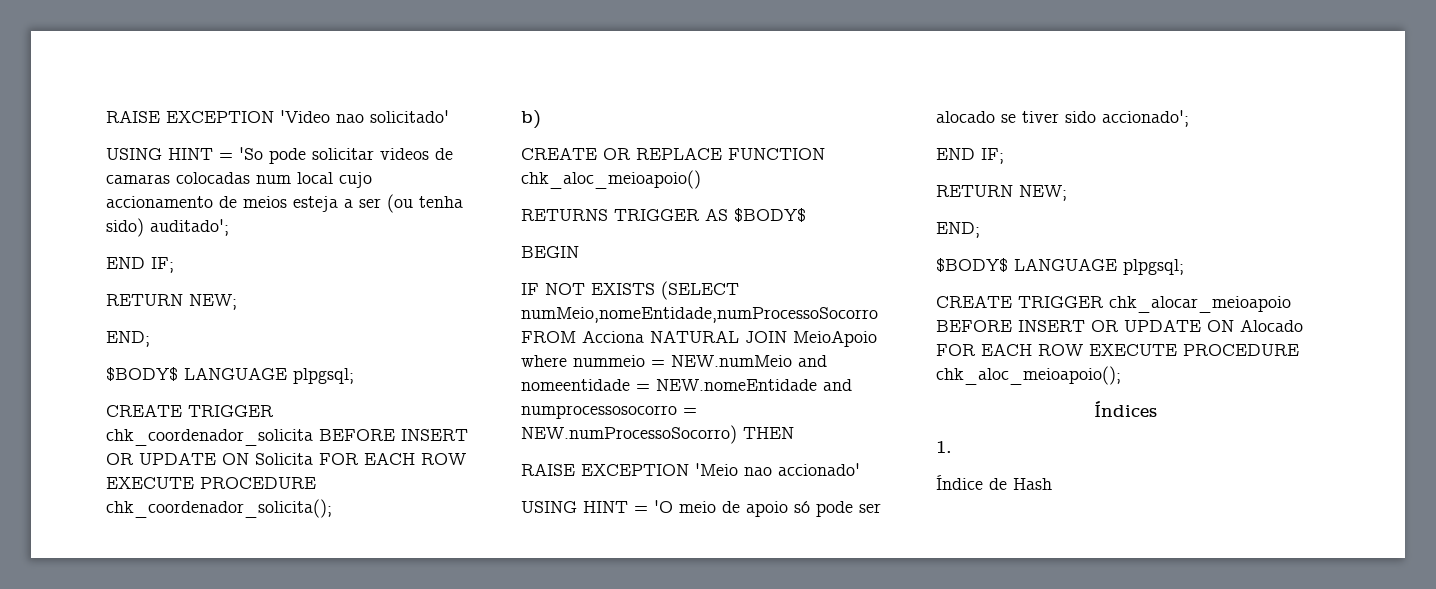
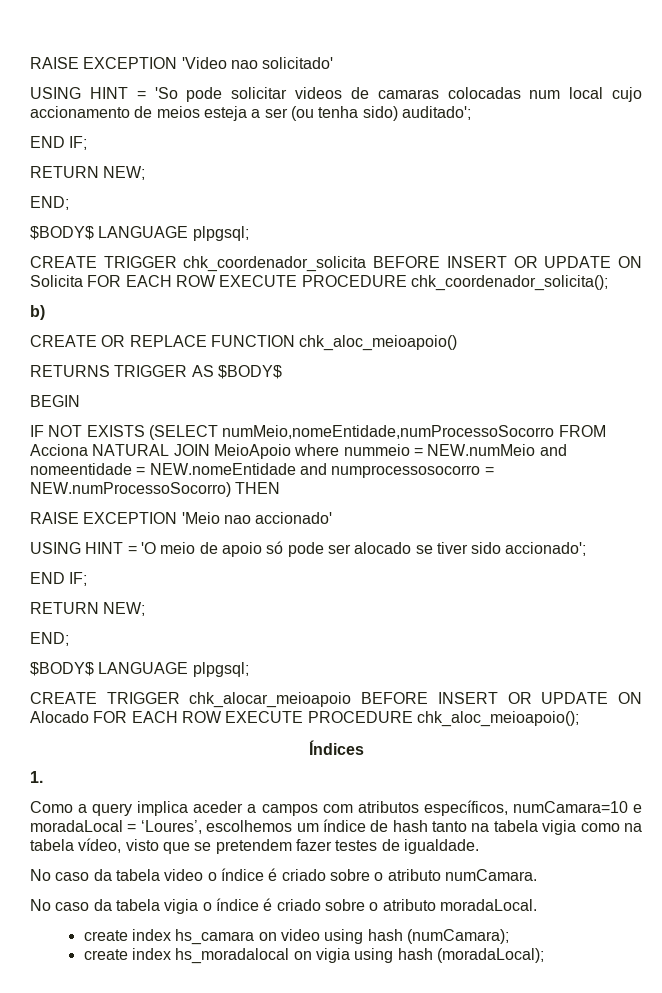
- Índice de Hash
+ Como a query implica aceder a campos com atributos específicos, numCamara=10 e moradaLocal = ‘Loures’, escolhemos um índice de hash tanto na tabela vigia como na tabela vídeo, visto que se pretendem fazer testes de igualdade.
+ No caso da tabela video o índice é criado sobre o atributo numCamara.
+ No caso da tabela vigia o índice é criado sobre o atributo moradaLocal.
+ create index hs_camara on video using hash (numCamara);
+ create index hs_moradalocal on vigia using hash (moradaLocal);

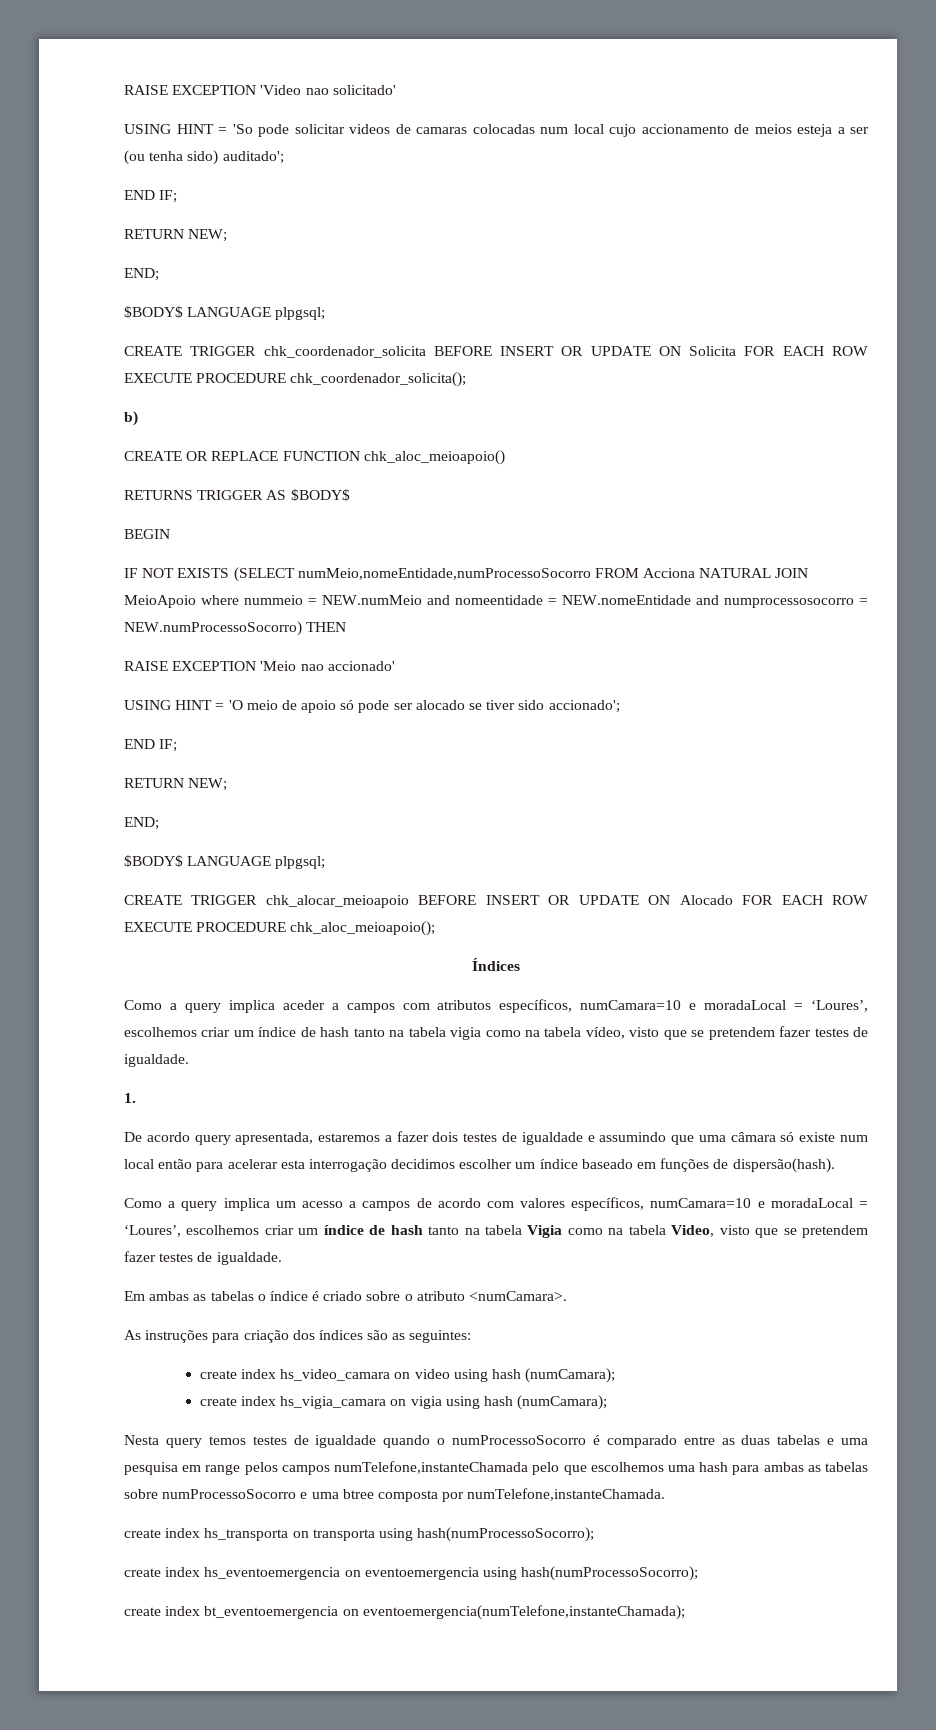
- 1.
- Como a query implica aceder a campos com atributos específicos, numCamara=10 e moradaLocal = ‘Loures’, escolhemos um índice de hash tanto na tabela vigia como na tabela vídeo, visto que se pretendem fazer testes de igualdade.
+ Como a query implica aceder a campos com atributos específicos, numCamara=10 e moradaLocal = ‘Loures’, escolhemos criar um índice de hash tanto na tabela vigia como na tabela vídeo, visto que se pretendem fazer testes de igualdade.
- No caso da tabela video o índice é criado sobre o atributo numCamara.
- No caso da tabela vigia o índice é criado sobre o atributo moradaLocal.
- create index hs_camara on video using hash (numCamara);
+ 1.
+ De acordo query apresentada, estaremos a fazer dois testes de igualdade e assumindo que uma câmara só existe num local então para acelerar esta interrogação decidimos escolher um índice baseado em funções de dispersão(hash).
+ Como a query implica um acesso a campos de acordo com valores específicos, numCamara=10 e moradaLocal = ‘Loures’, escolhemos criar um índice de hash tanto na tabela Vigia como na tabela Video, visto que se pretendem fazer testes de igualdade.
+ Em ambas as tabelas o índice é criado sobre o atributo <numCamara>.
+ As instruções para criação dos índices são as seguintes:
+ create index hs_video_camara on video using hash (numCamara);
- create index hs_moradalocal on vigia using hash (moradaLocal);
+ create index hs_vigia_camara on vigia using hash (numCamara);
+ Nesta query temos testes de igualdade quando o numProcessoSocorro é comparado entre as duas tabelas e uma pesquisa em range pelos campos numTelefone,instanteChamada pelo que escolhemos uma hash para ambas as tabelas sobre numProcessoSocorro e uma btree composta por numTelefone,instanteChamada.
+ create index hs_transporta on transporta using hash(numProcessoSocorro);
+ create index hs_eventoemergencia on eventoemergencia using hash(numProcessoSocorro);
+ create index bt_eventoemergencia on eventoemergencia(numTelefone,instanteChamada);

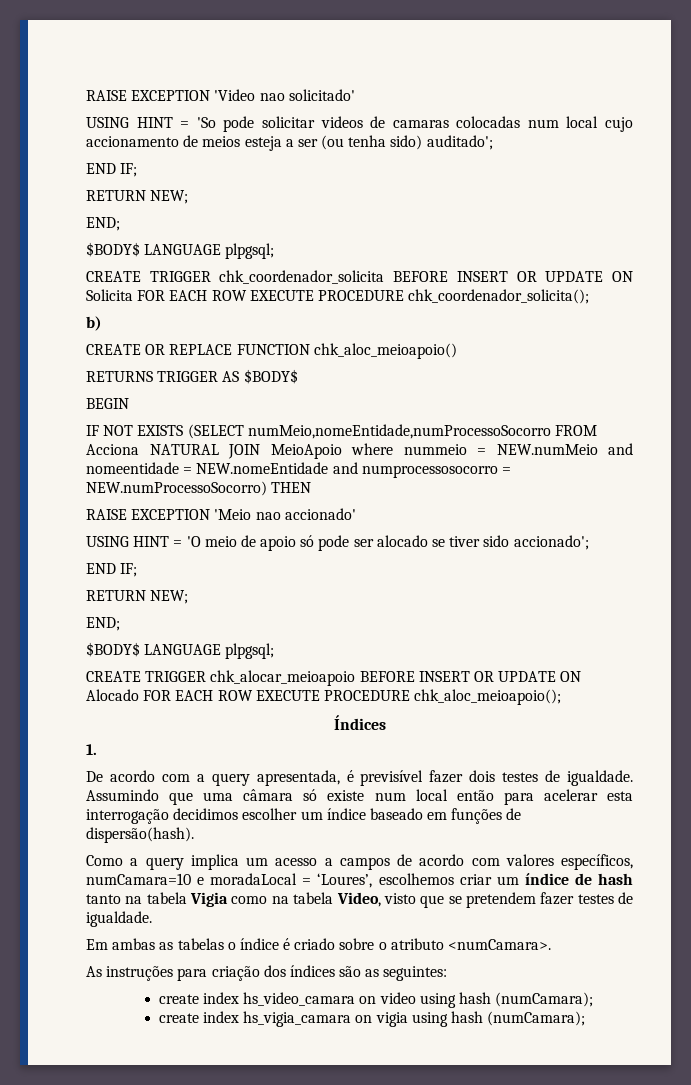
- Como a query implica aceder a campos com atributos específicos, numCamara=10 e moradaLocal = ‘Loures’, escolhemos criar um índice de hash tanto na tabela vigia como na tabela vídeo, visto que se pretendem fazer testes de igualdade.
  1.
- De acordo query apresentada, estaremos a fazer dois testes de igualdade e assumindo que uma câmara só existe num local então para acelerar esta interrogação decidimos escolher um índice baseado em funções de dispersão(hash).
+ De acordo com a query apresentada, é previsível fazer dois testes de igualdade. Assumindo que uma câmara só existe num local então para acelerar esta interrogação decidimos escolher um índice baseado em funções de dispersão(hash).
- Nesta query temos testes de igualdade quando o numProcessoSocorro é comparado entre as duas tabelas e uma pesquisa em range pelos campos numTelefone,instanteChamada pelo que escolhemos uma hash para ambas as tabelas sobre numProcessoSocorro e uma btree composta por numTelefone,instanteChamada.
- create index hs_transporta on transporta using hash(numProcessoSocorro);
- create index hs_eventoemergencia on eventoemergencia using hash(numProcessoSocorro);
- create index bt_eventoemergencia on eventoemergencia(numTelefone,instanteChamada);

